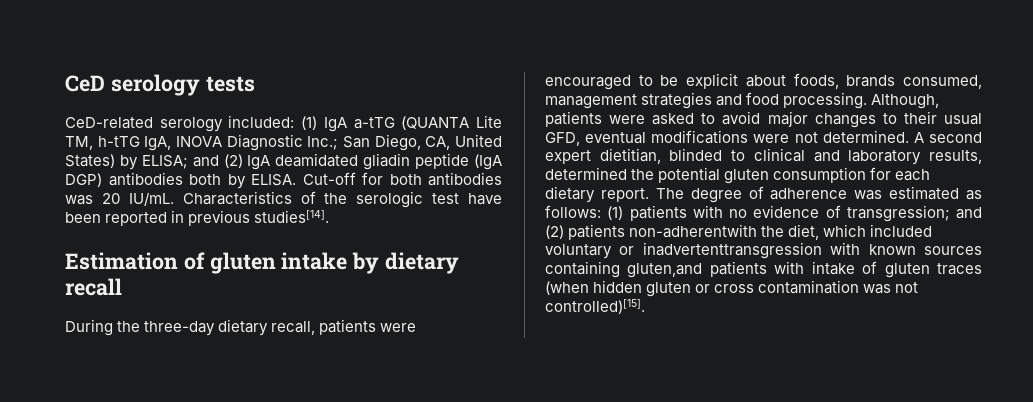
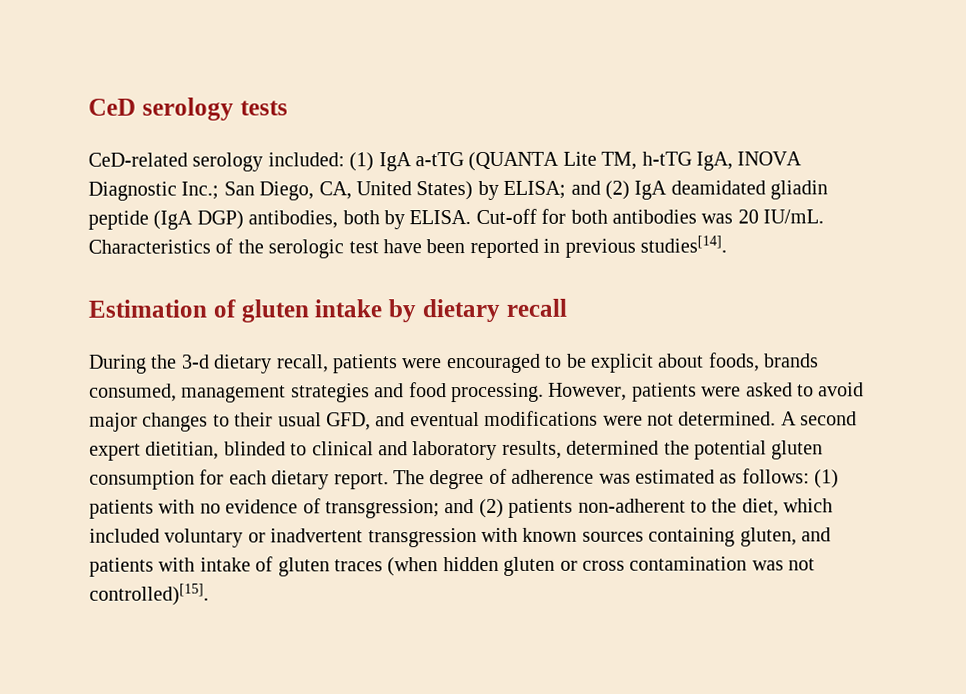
- CeD-related serology included: (1) IgA a-tTG (QUANTA Lite TM, h-tTG IgA, INOVA Diagnostic Inc.; San Diego, CA, United States) by ELISA; and (2) IgA deamidated gliadin peptide (IgA DGP) antibodies both by ELISA.
+ CeD-related serology included: (1) IgA a-tTG (QUANTA Lite TM, h-tTG IgA, INOVA Diagnostic Inc.; San Diego, CA, United States) by ELISA; and (2) IgA deamidated gliadin peptide (IgA DGP) antibodies, both by ELISA.
- During the three-day dietary recall, patients were encouraged to be explicit about foods, brands consumed, management strategies and food processing.
+ During the 3-d dietary recall, patients were encouraged to be explicit about foods, brands consumed, management strategies and food processing.
- Although, patients were asked to avoid major changes to their usual GFD, eventual modifications were not determined.
+ However, patients were asked to avoid major changes to their usual GFD, and eventual modifications were not determined.
- The degree of adherence was estimated as follows: (1) patients with no evidence of transgression; and (2) patients non-adherentwith the diet, which included voluntary or inadvertenttransgression with known sources containing gluten,and patients with intake of gluten traces (when hidden gluten or cross contamination was not controlled)[15].
+ The degree of adherence was estimated as follows: (1) patients with no evidence of transgression; and (2) patients non-adherent to the diet, which included voluntary or inadvertent transgression with known sources containing gluten, and patients with intake of gluten traces (when hidden gluten or cross contamination was not controlled)[15].

